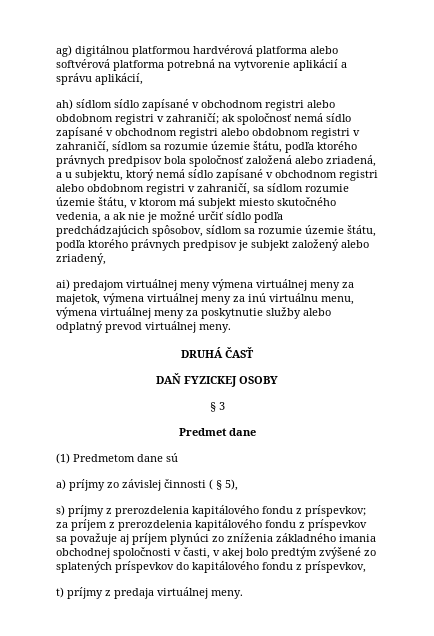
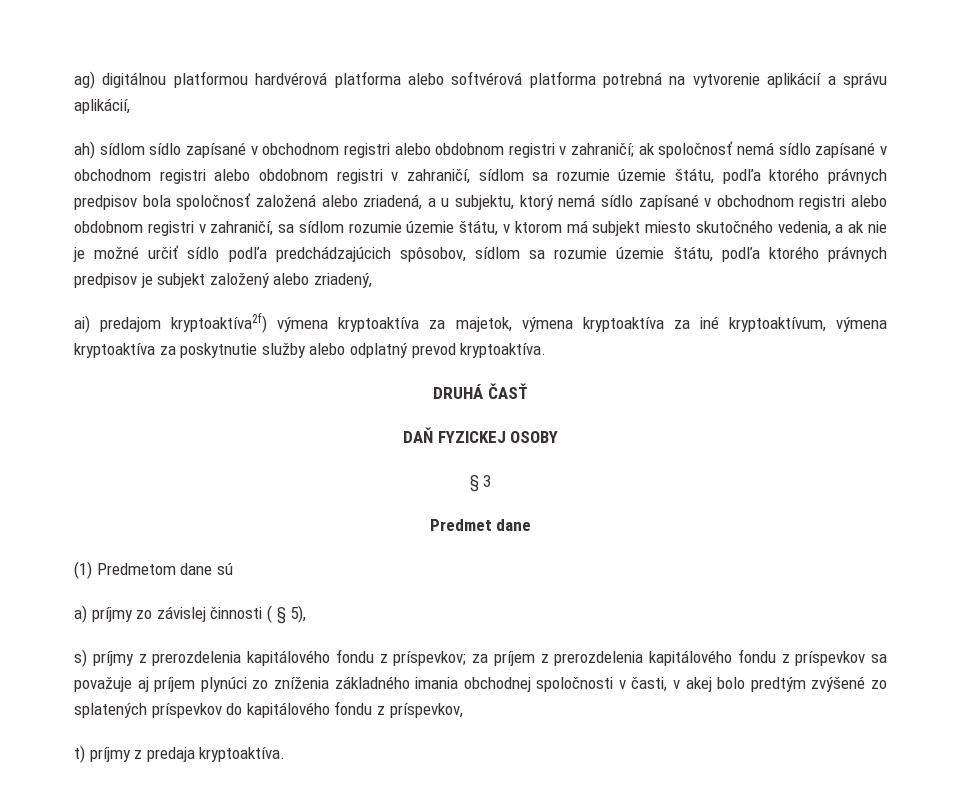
- ai) predajom virtuálnej meny výmena virtuálnej meny za majetok, výmena virtuálnej meny za inú virtuálnu menu, výmena virtuálnej meny za poskytnutie služby alebo odplatný prevod virtuálnej meny.
+ ai) predajom kryptoaktíva2f) výmena kryptoaktíva za majetok, výmena kryptoaktíva za iné kryptoaktívum, výmena kryptoaktíva za poskytnutie služby alebo odplatný prevod kryptoaktíva.
- t) príjmy z predaja virtuálnej meny.
+ t) príjmy z predaja kryptoaktíva.

